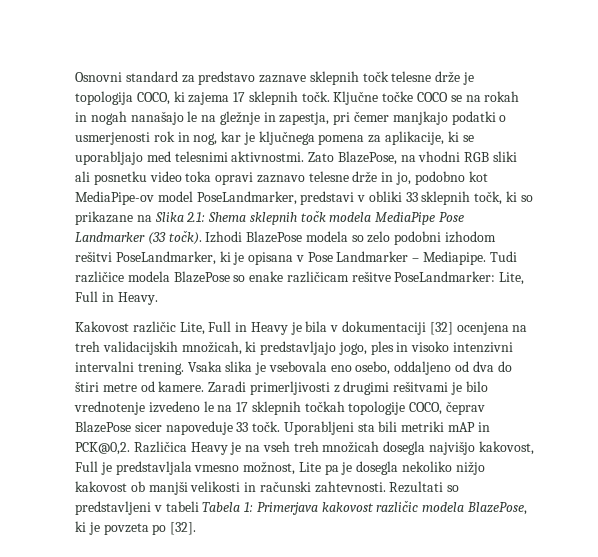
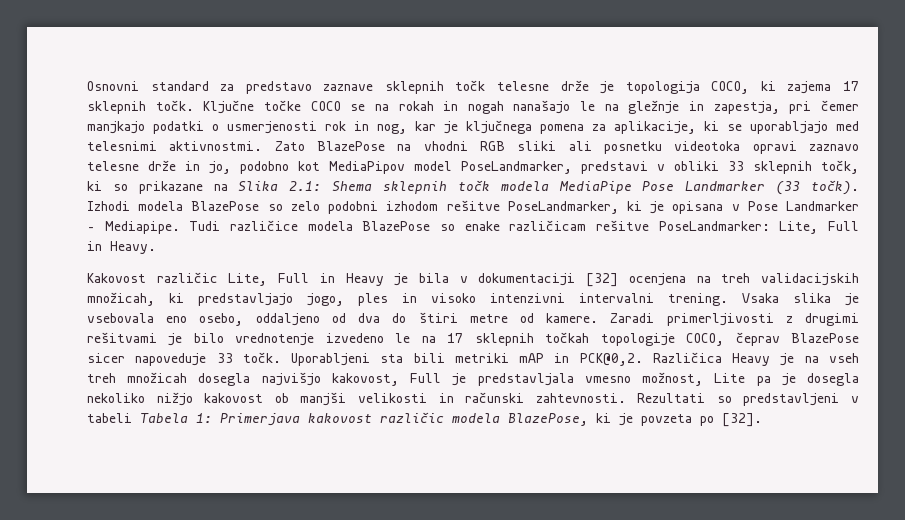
- Zato BlazePose, na vhodni RGB sliki ali posnetku video toka opravi zaznavo telesne drže in jo, podobno kot MediaPipe-ov model PoseLandmarker, predstavi v obliki 33 sklepnih točk, ki so prikazane na Slika 2.1: Shema sklepnih točk modela MediaPipe Pose Landmarker (33 točk).
+ Zato BlazePose na vhodni RGB sliki ali posnetku videotoka opravi zaznavo telesne drže in jo, podobno kot MediaPipov model PoseLandmarker, predstavi v obliki 33 sklepnih točk, ki so prikazane na Slika 2.1: Shema sklepnih točk modela MediaPipe Pose Landmarker (33 točk).
- Izhodi BlazePose modela so zelo podobni izhodom rešitvi PoseLandmarker, ki je opisana v Pose Landmarker – Mediapipe.
+ Izhodi modela BlazePose so zelo podobni izhodom rešitve PoseLandmarker, ki je opisana v Pose Landmarker – Mediapipe.

